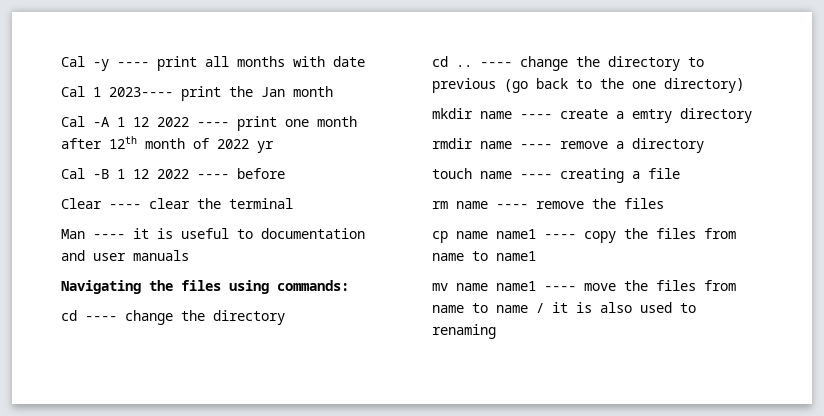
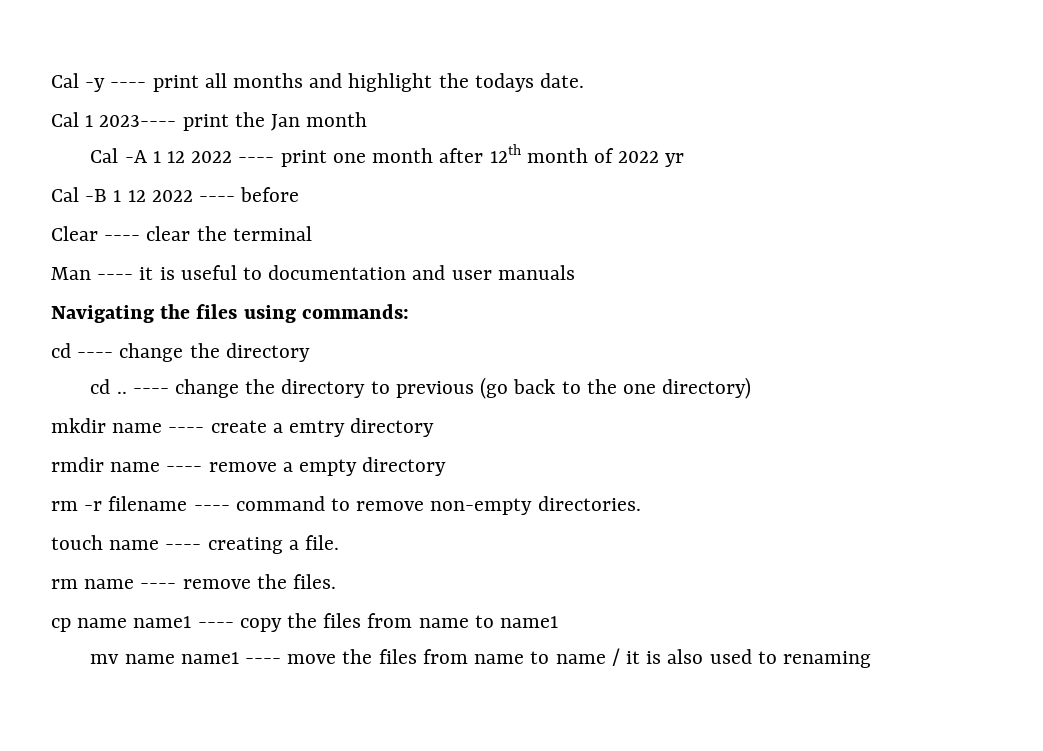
- Cal -y ---- print all months with date
+ Cal -y ---- print all months and highlight the todays date.
- rmdir name ---- remove a directory
+ rmdir name ---- remove a empty directory
+ rm -r filename ---- command to remove non-empty directories.
- touch name ---- creating a file
+ touch name ---- creating a file.
- rm name ---- remove the files
+ rm name ---- remove the files.

